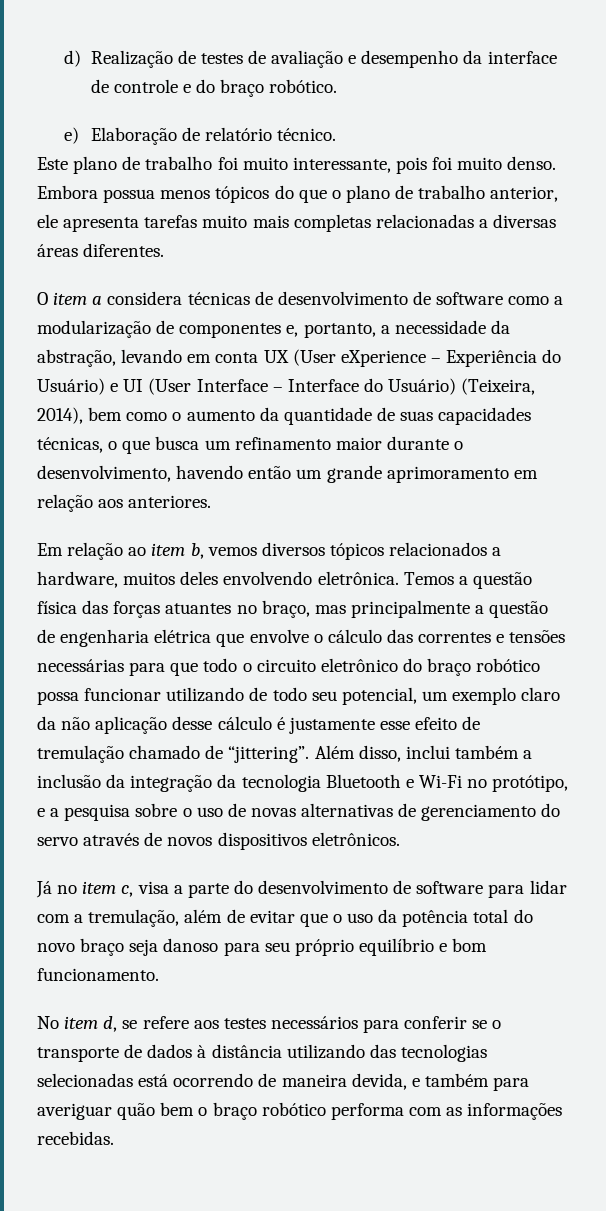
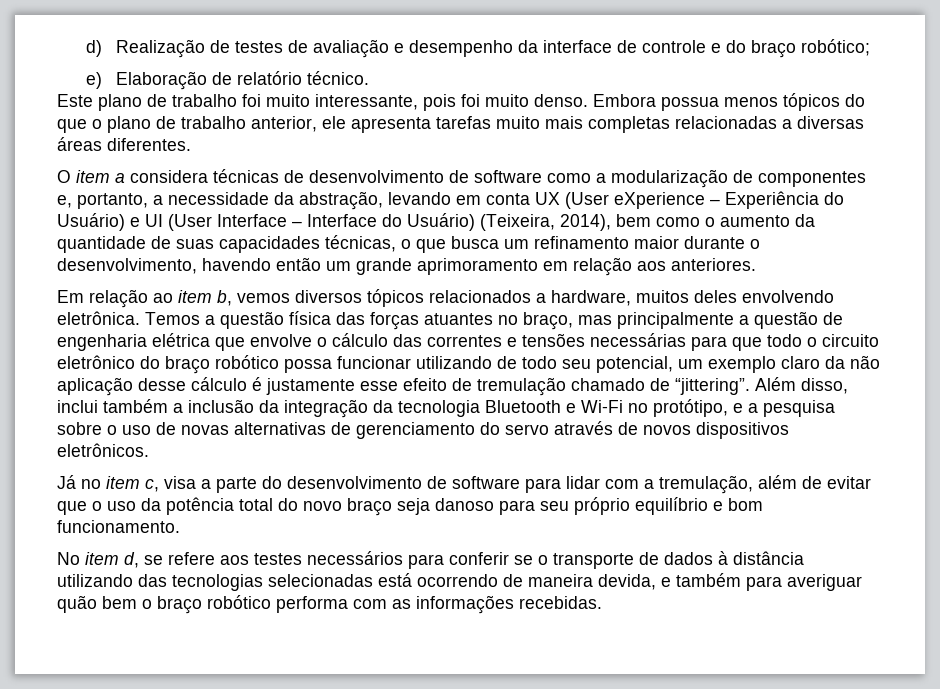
- d) Realização de testes de avaliação e desempenho da interface de controle e do braço robótico.
+ d) Realização de testes de avaliação e desempenho da interface de controle e do braço robótico;

